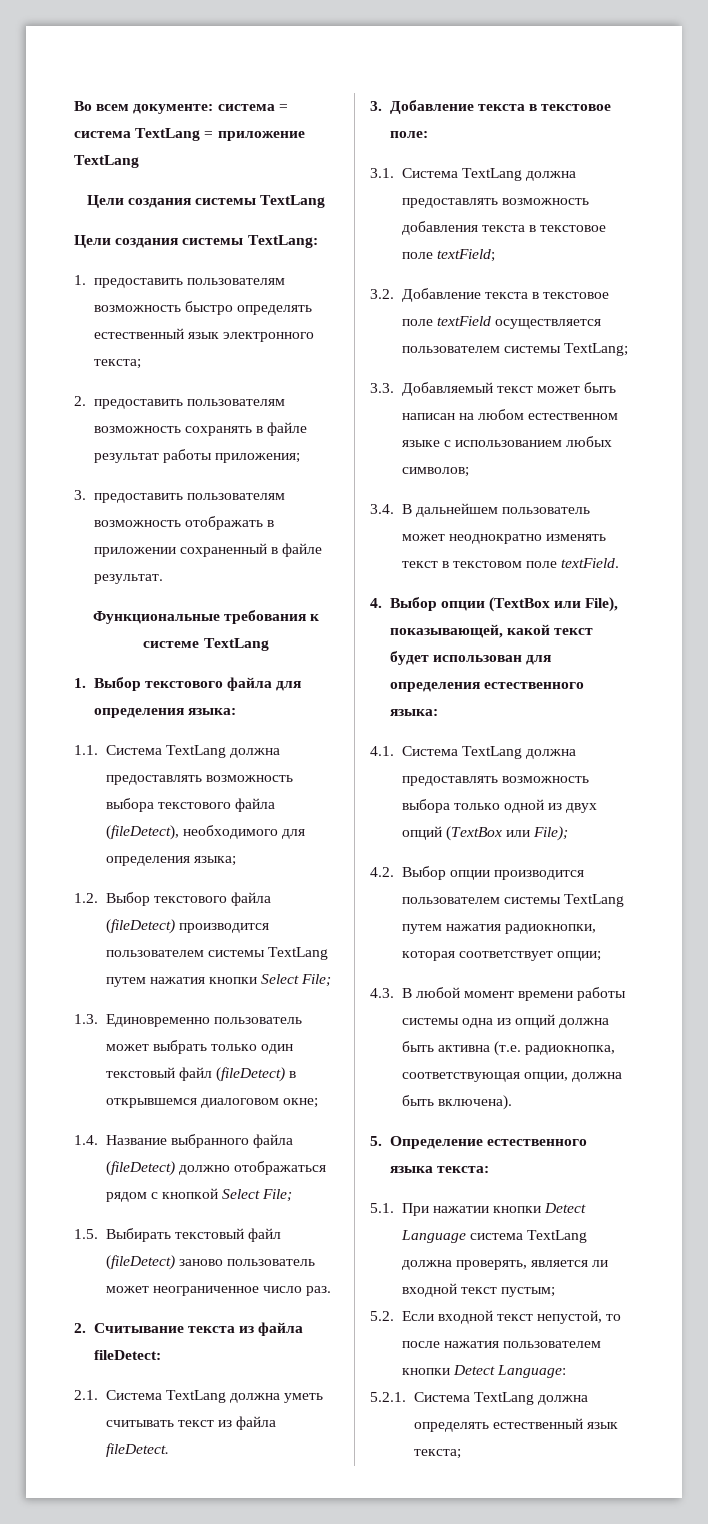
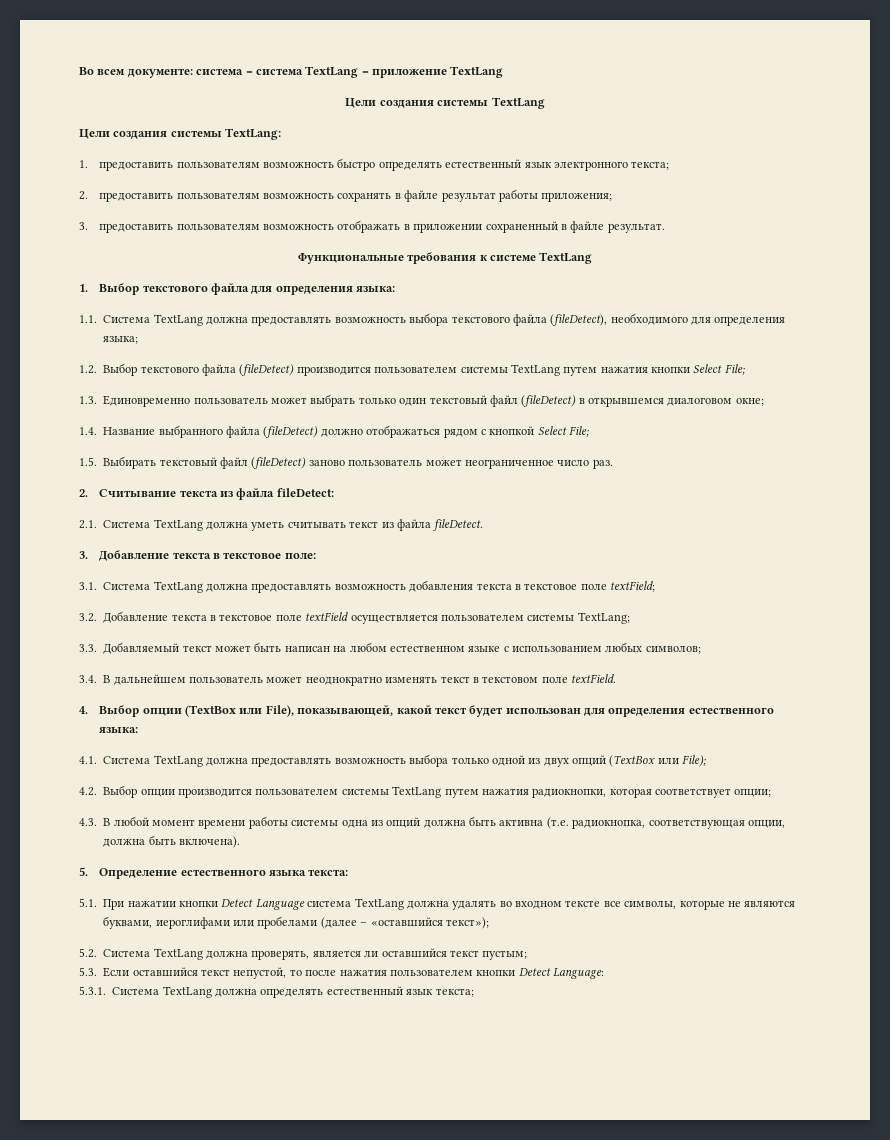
- 5.1. При нажатии кнопки Detect Language система TextLang должна проверять, является ли входной текст пустым;
+ 5.1. При нажатии кнопки Detect Language система TextLang должна удалять во входном тексте все символы, которые не являются буквами, иероглифами или пробелами (далее – «оставшийся текст»);
+ 5.2. Система TextLang должна проверять, является ли оставшийся текст пустым;
- 5.2. Если входной текст непустой, то после нажатия пользователем кнопки Detect Language:
+ 5.3. Если оставшийся текст непустой, то после нажатия пользователем кнопки Detect Language:
- 5.2.1. Система TextLang должна определять естественный язык текста;
+ 5.3.1. Система TextLang должна определять естественный язык текста;

